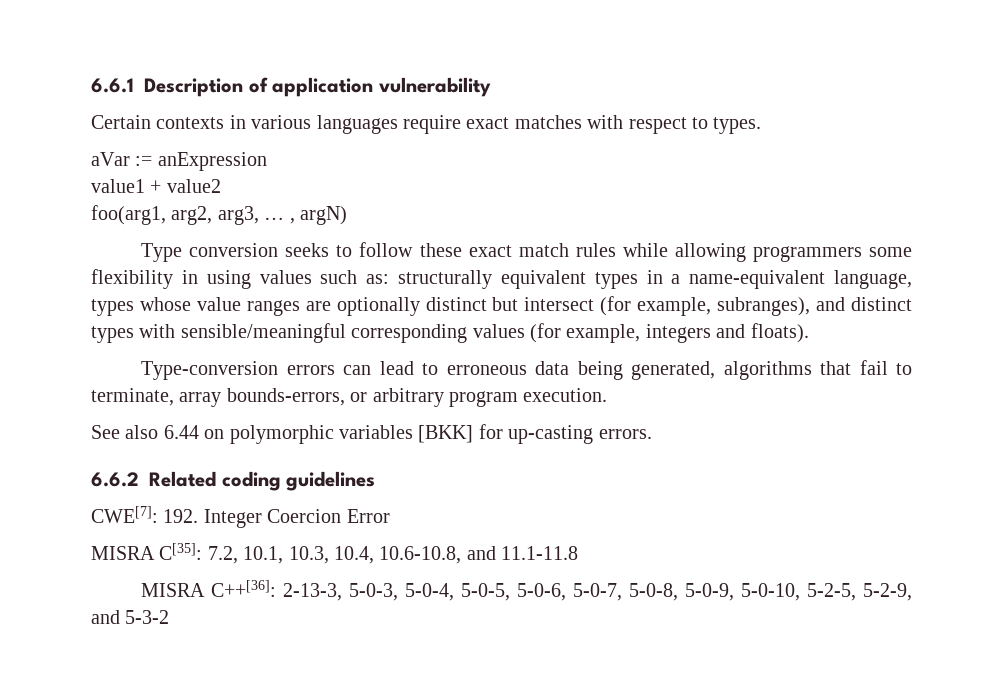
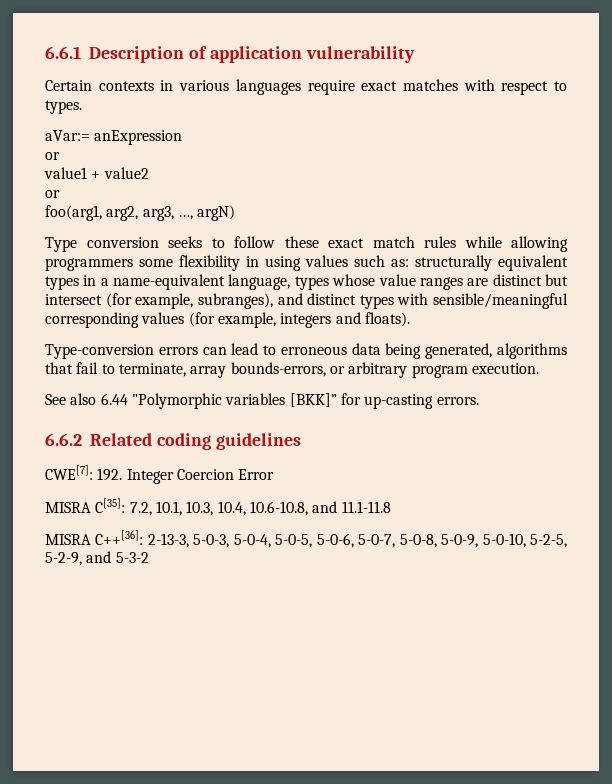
- aVar := anExpression
+ aVar:= anExpression
+ or
  value1 + value2
+ or
- foo(arg1, arg2, arg3, … , argN)
+ foo(arg1, arg2, arg3, …, argN)
- Type conversion seeks to follow these exact match rules while allowing programmers some flexibility in using values such as: structurally equivalent types in a name-equivalent language, types whose value ranges are optionally distinct but intersect (for example, subranges), and distinct types with sensible/meaningful corresponding values (for example, integers and floats).
+ Type conversion seeks to follow these exact match rules while allowing programmers some flexibility in using values such as: structurally equivalent types in a name-equivalent language, types whose value ranges are distinct but intersect (for example, subranges), and distinct types with sensible/meaningful corresponding values (for example, integers and floats).
- See also 6.44 on polymorphic variables [BKK] for up-casting errors.
+ See also 6.44 "Polymorphic variables [BKK]” for up-casting errors.

